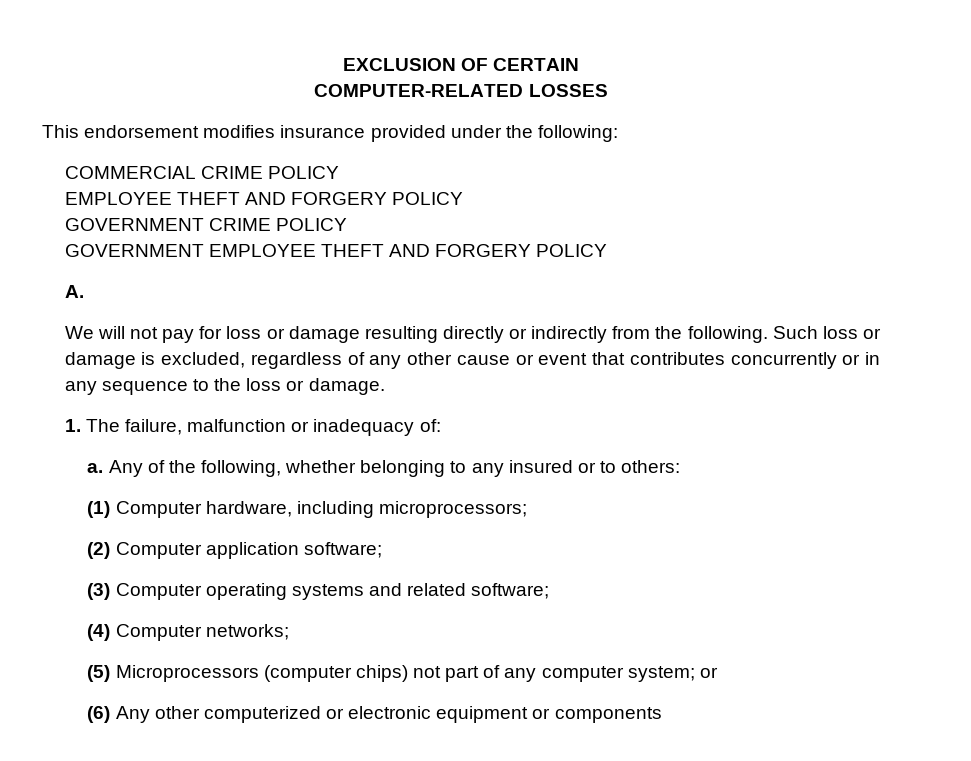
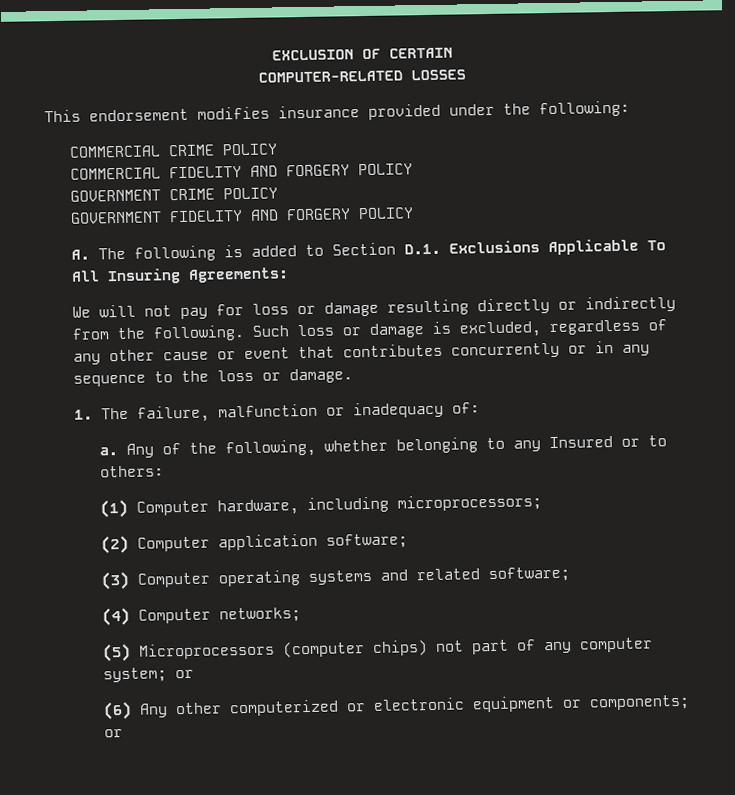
  COMMERCIAL CRIME POLICY
- EMPLOYEE THEFT AND FORGERY POLICY
+ COMMERCIAL FIDELITY AND FORGERY POLICY
- GOVERNMENT EMPLOYEE THEFT AND FORGERY POLICY
+ GOVERNMENT FIDELITY AND FORGERY POLICY
- A.
+ A. The following is added to Section D.1. Exclusions Applicable To All Insuring Agreements:
- Any of the following, whether belonging to any insured or to others:
+ Any of the following, whether belonging to any Insured or to others:
- (6) Any other computerized or electronic equipment or components
+ (6) Any other computerized or electronic equipment or components; or

